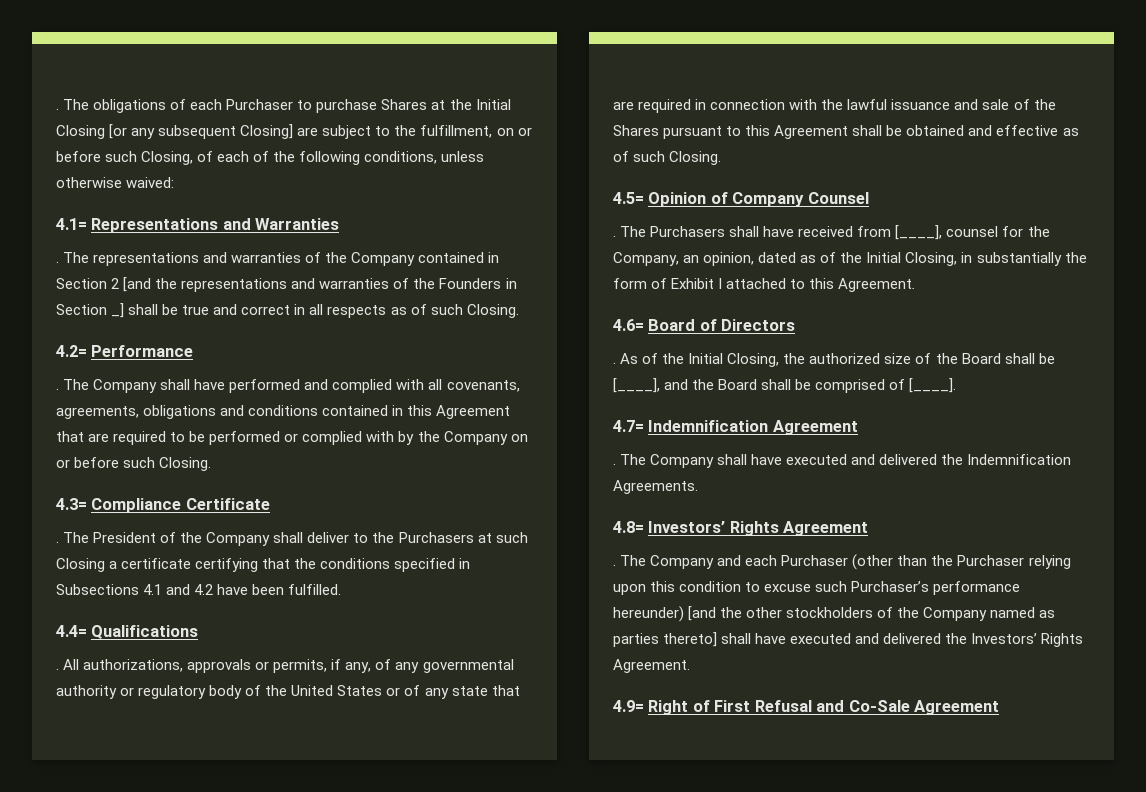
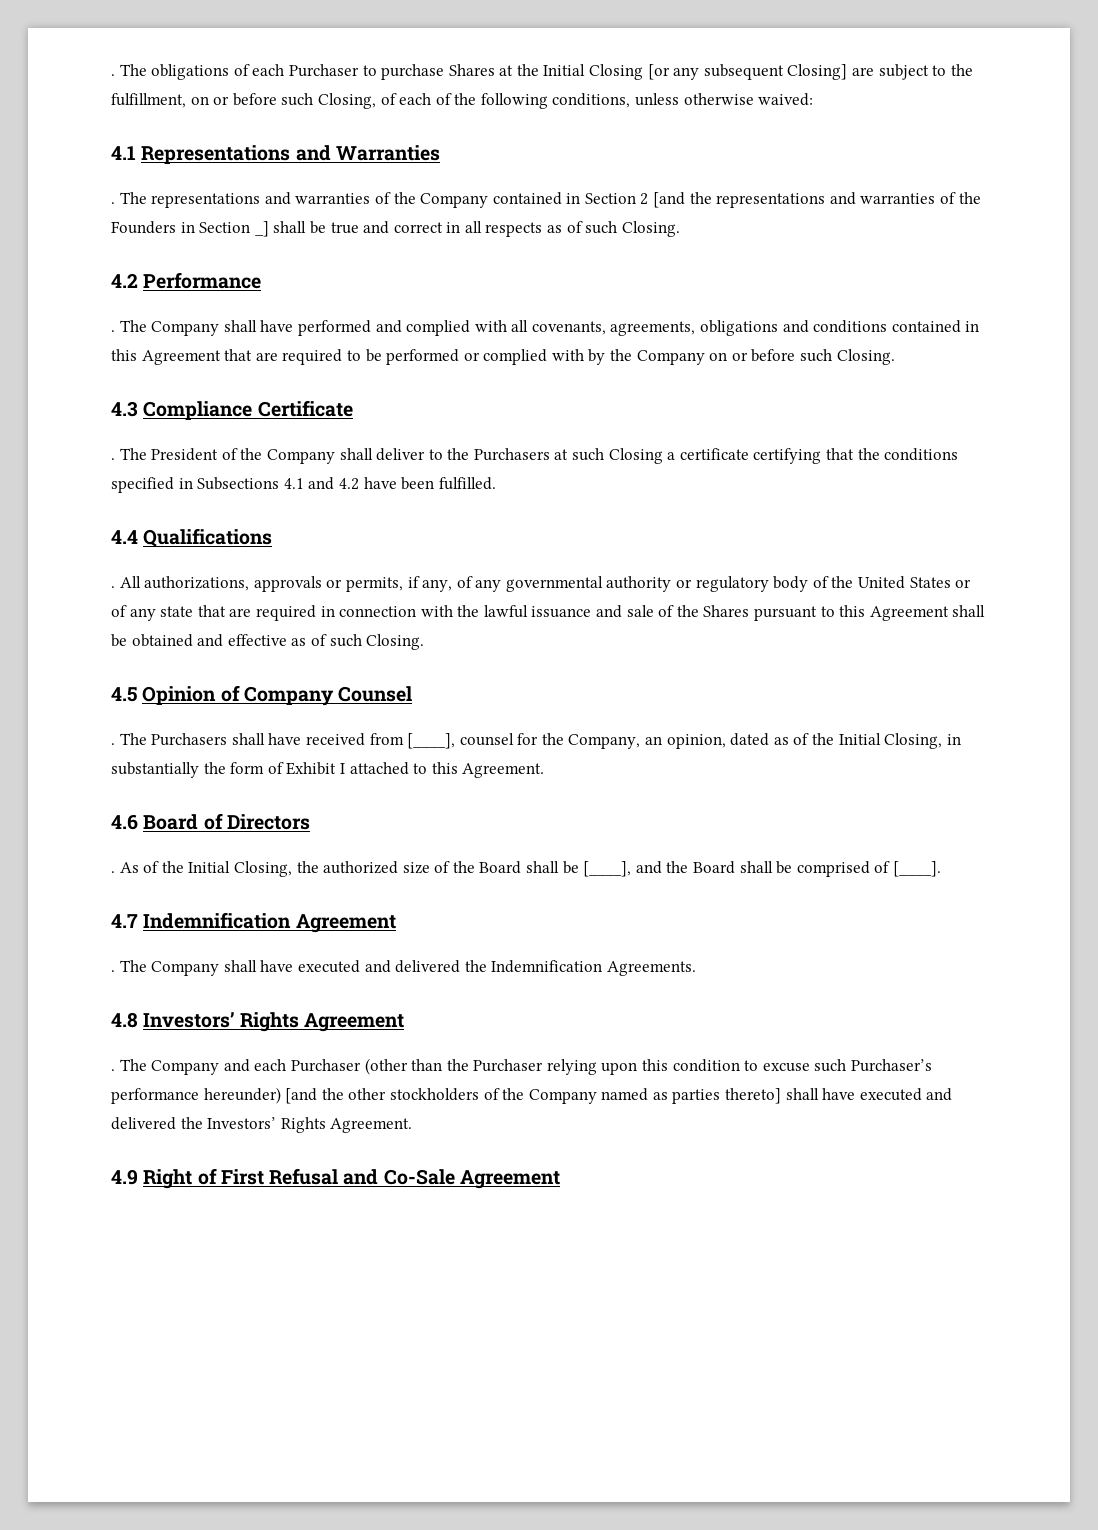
- 4.1= Representations and Warranties
+ 4.1 Representations and Warranties
- 4.2= Performance
+ 4.2 Performance
- 4.3= Compliance Certificate
+ 4.3 Compliance Certificate
- 4.4= Qualifications
+ 4.4 Qualifications
- 4.5= Opinion of Company Counsel
+ 4.5 Opinion of Company Counsel
- 4.6= Board of Directors
+ 4.6 Board of Directors
- 4.7= Indemnification Agreement
+ 4.7 Indemnification Agreement
- 4.8= Investors’ Rights Agreement
+ 4.8 Investors’ Rights Agreement
- 4.9= Right of First Refusal and Co-Sale Agreement
+ 4.9 Right of First Refusal and Co-Sale Agreement

